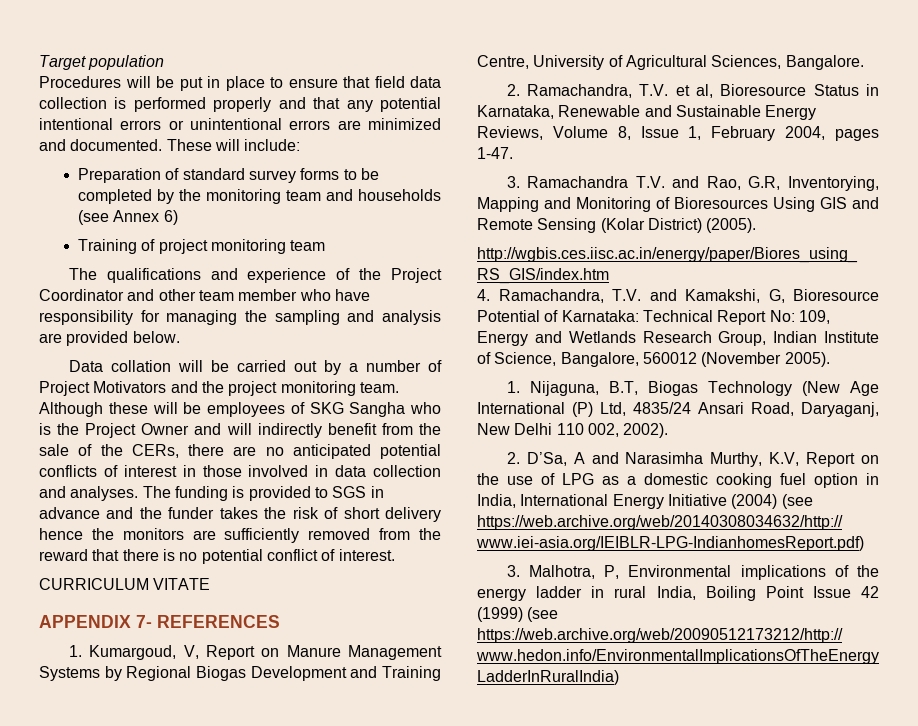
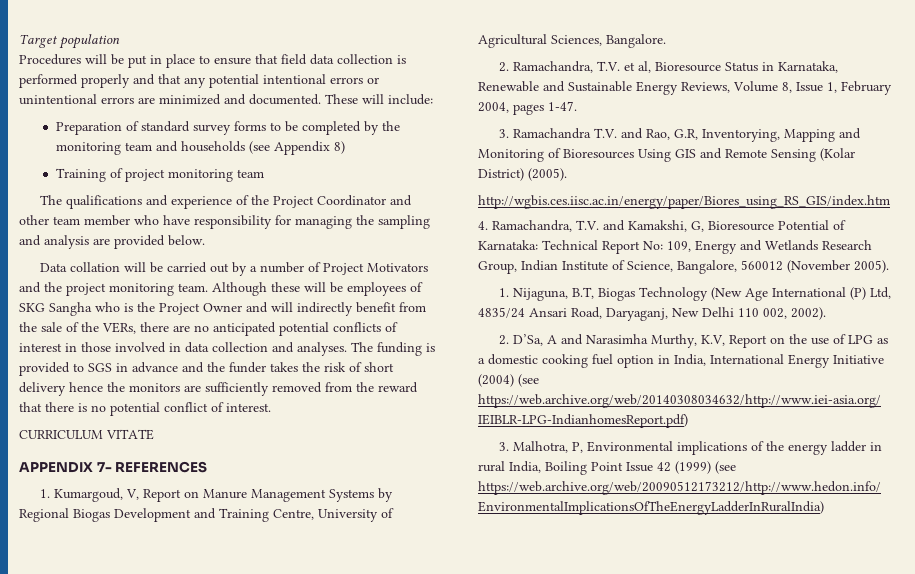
- Preparation of standard survey forms to be completed by the monitoring team and households (see Annex 6)
+ Preparation of standard survey forms to be completed by the monitoring team and households (see Appendix 8)
- Although these will be employees of SKG Sangha who is the Project Owner and will indirectly benefit from the sale of the CERs, there are no anticipated potential conflicts of interest in those involved in data collection and analyses.
+ Although these will be employees of SKG Sangha who is the Project Owner and will indirectly benefit from the sale of the VERs, there are no anticipated potential conflicts of interest in those involved in data collection and analyses.

